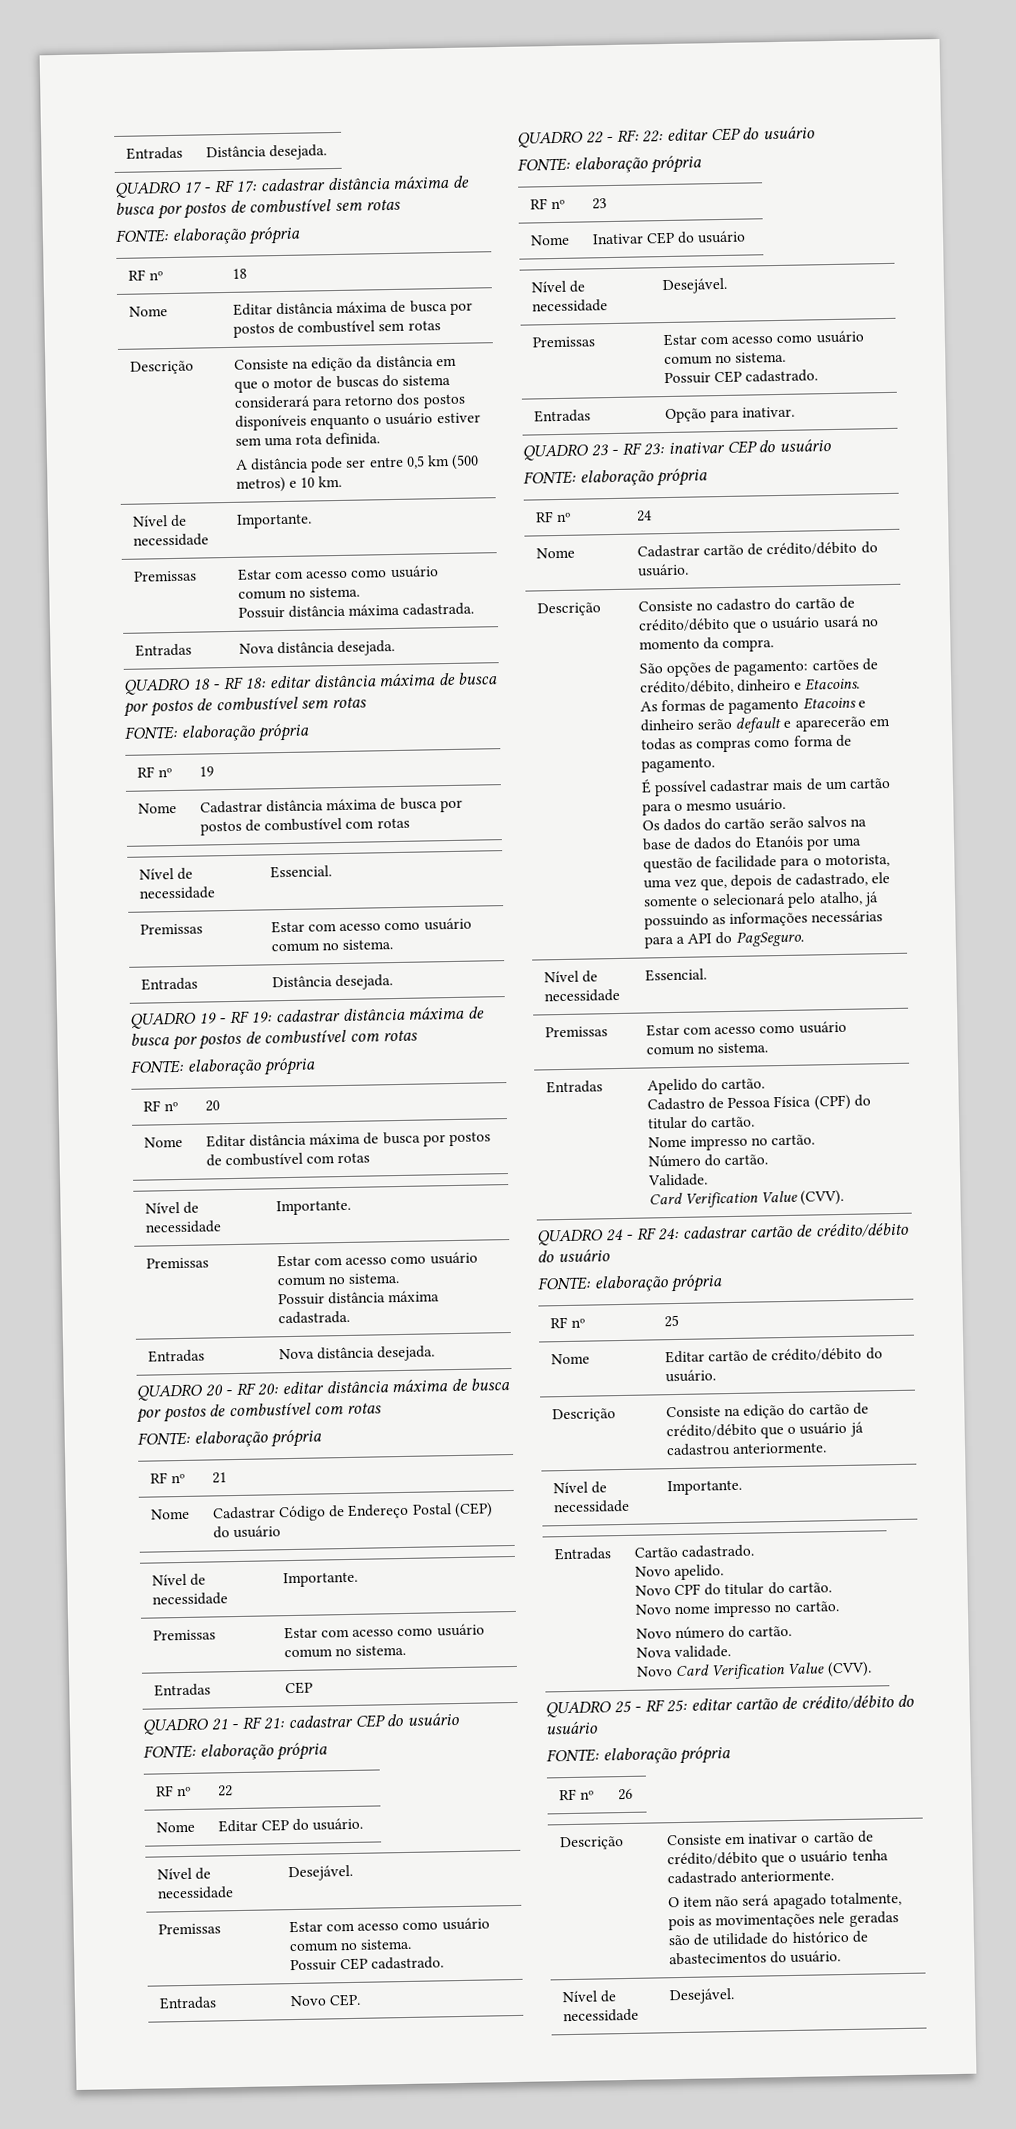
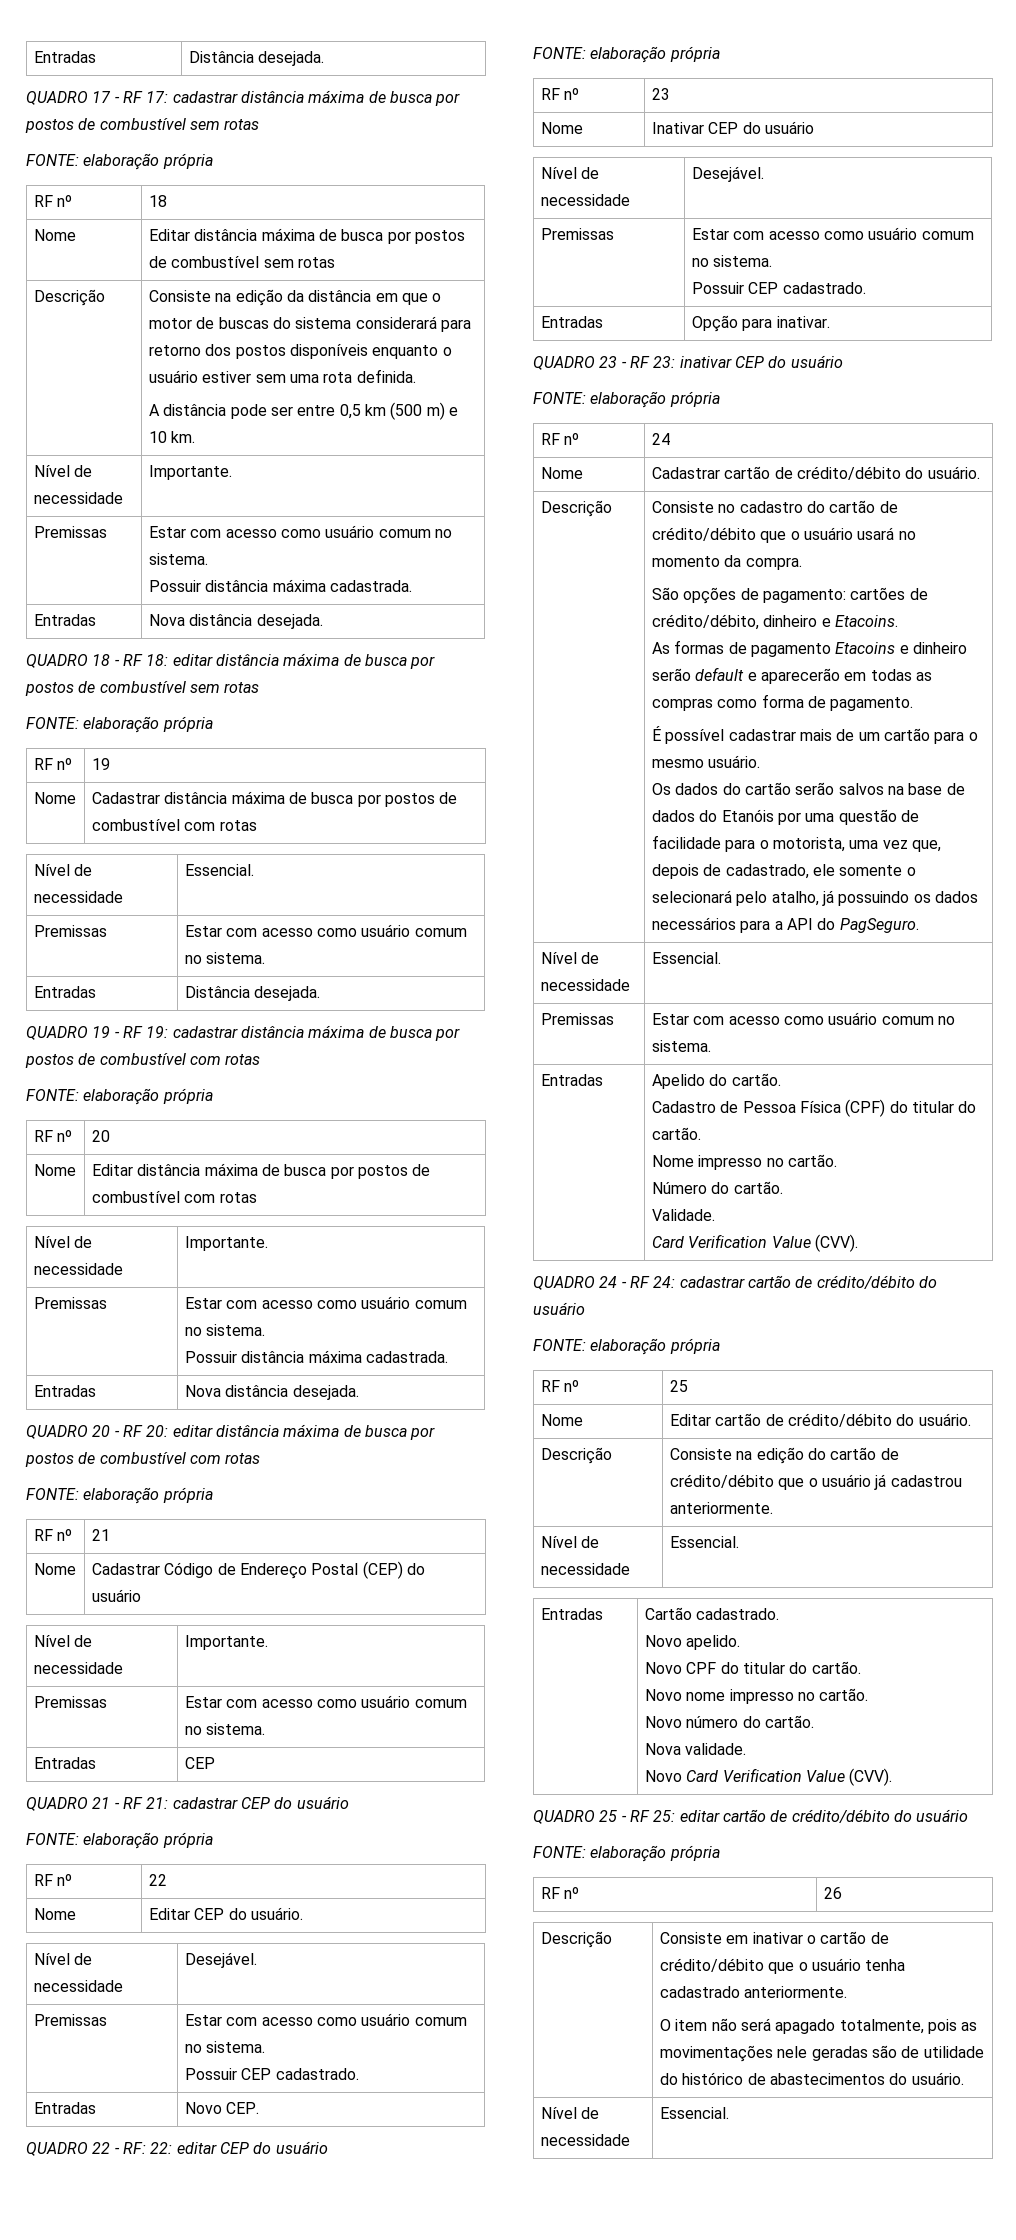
  Descrição | Consiste na edição da distância em que o motor de buscas do sistema considerará para retorno dos postos disponíveis enquanto o usuário estiver sem uma rota definida.
- A distância pode ser entre 0,5 km (500 metros) e 10 km.
+ A distância pode ser entre 0,5 km (500 m) e 10 km.
- Os dados do cartão serão salvos na base de dados do Etanóis por uma questão de facilidade para o motorista, uma vez que, depois de cadastrado, ele somente o selecionará pelo atalho, já possuindo as informações necessárias para a API do PagSeguro.
+ Os dados do cartão serão salvos na base de dados do Etanóis por uma questão de facilidade para o motorista, uma vez que, depois de cadastrado, ele somente o selecionará pelo atalho, já possuindo os dados necessários para a API do PagSeguro.
  Descrição | Consiste na edição do cartão de crédito/débito que o usuário já cadastrou anteriormente.
- Nível de necessidade | Importante.
+ Nível de necessidade | Essencial.
  Descrição | Consiste em inativar o cartão de crédito/débito que o usuário tenha cadastrado anteriormente.
  O item não será apagado totalmente, pois as movimentações nele geradas são de utilidade do histórico de abastecimentos do usuário.
- Nível de necessidade | Desejável.
+ Nível de necessidade | Essencial.

